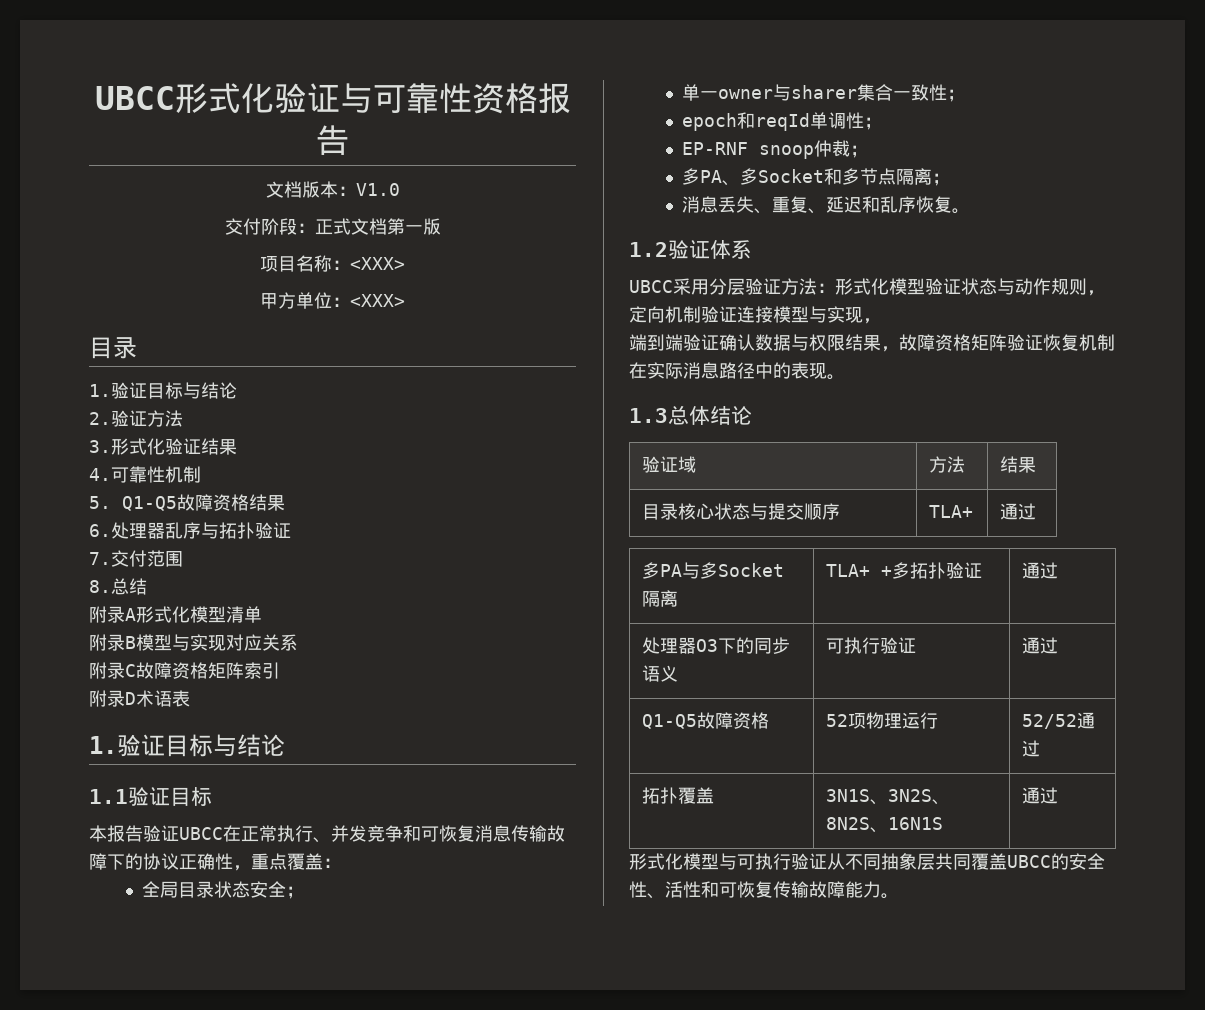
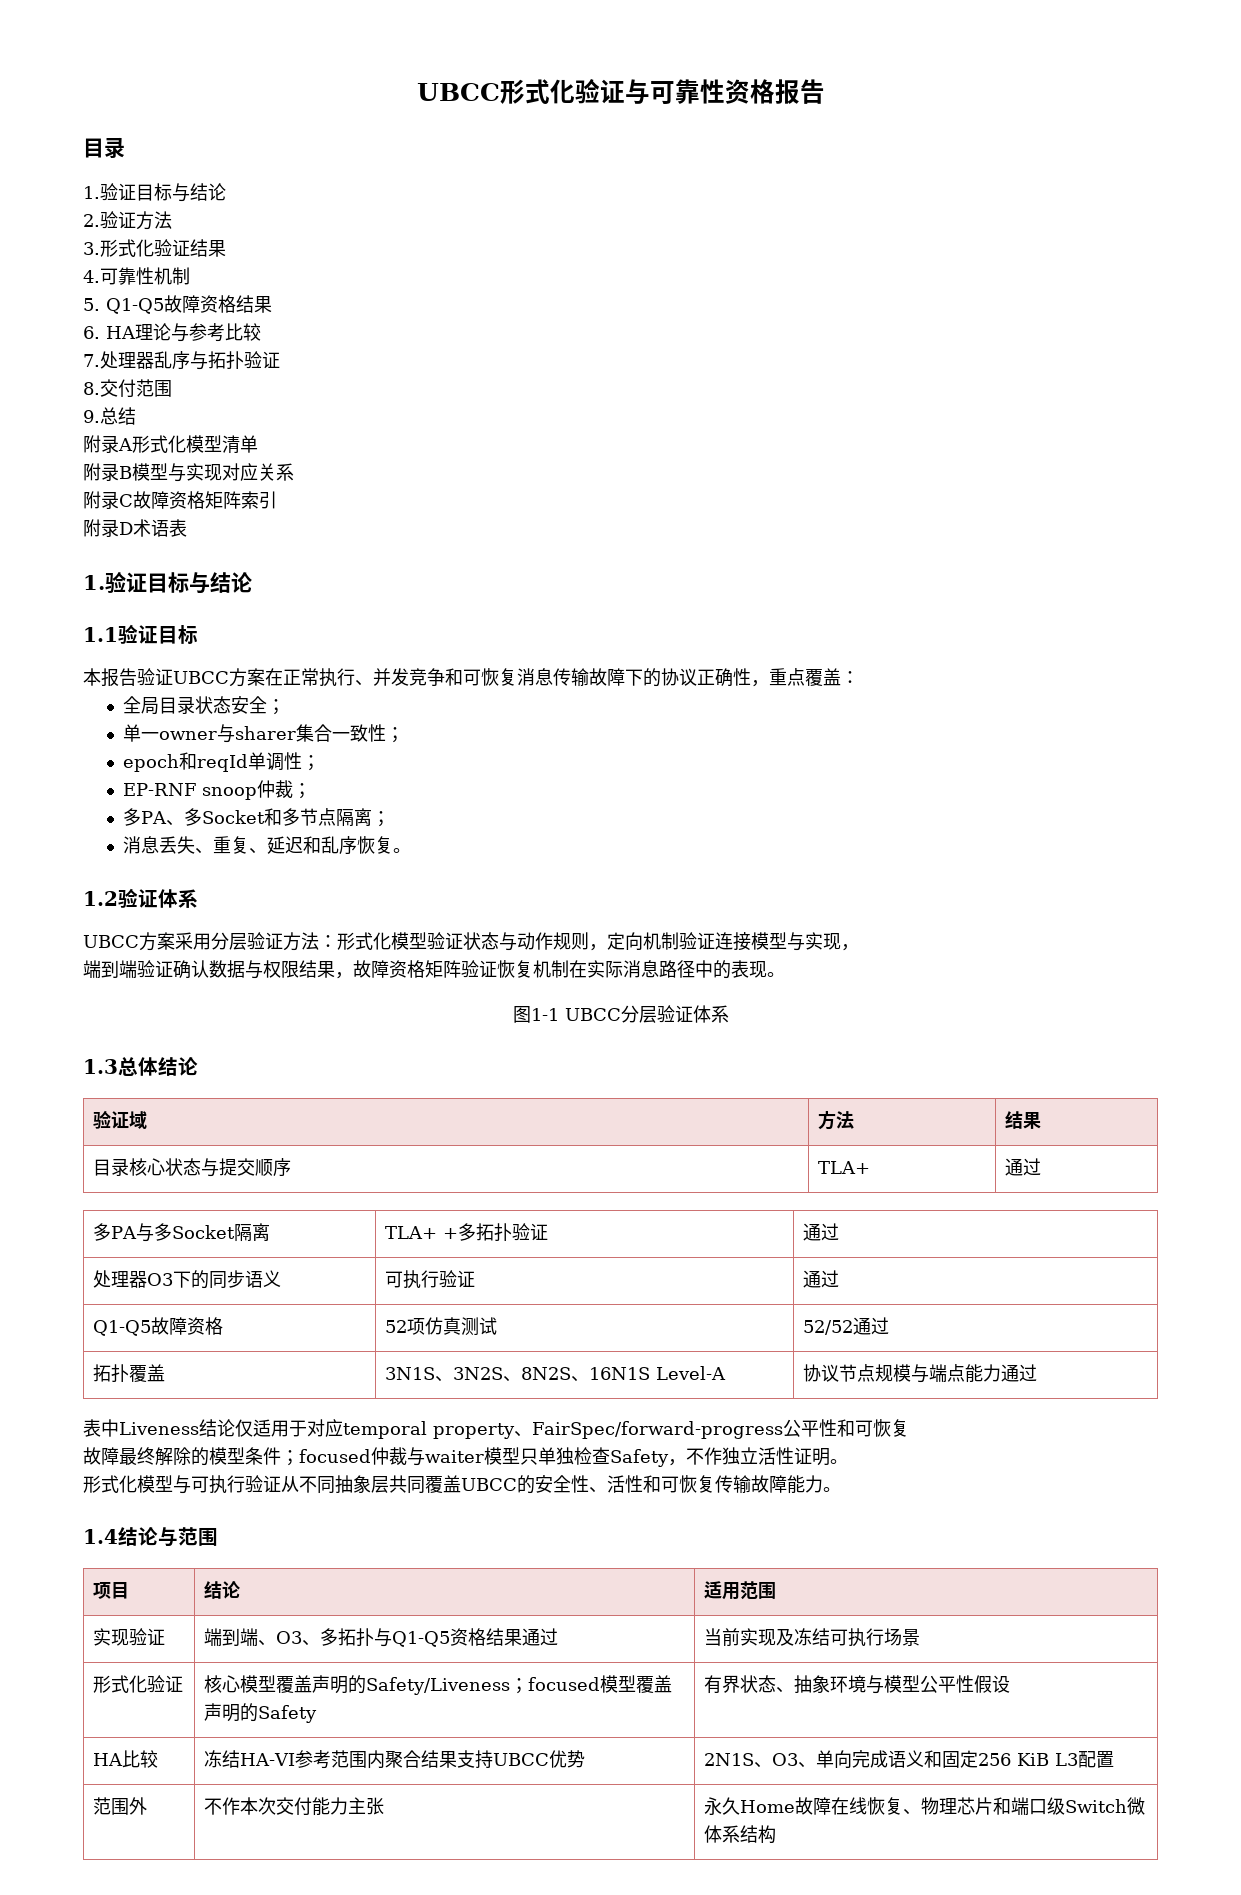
- 文档版本：V1.0
- 交付阶段：正式文档第一版
- 项目名称：<XXX>
- 甲方单位：<XXX>
- 6.处理器乱序与拓扑验证
+ 6. HA理论与参考比较
+ 7.处理器乱序与拓扑验证
- 7.交付范围
+ 8.交付范围
- 8.总结
+ 9.总结
- 本报告验证UBCC在正常执行、并发竞争和可恢复消息传输故障下的协议正确性，重点覆盖：
+ 本报告验证UBCC方案在正常执行、并发竞争和可恢复消息传输故障下的协议正确性，重点覆盖：
- UBCC采用分层验证方法：形式化模型验证状态与动作规则，定向机制验证连接模型与实现，
+ UBCC方案采用分层验证方法：形式化模型验证状态与动作规则，定向机制验证连接模型与实现，
+ 图1-1 UBCC分层验证体系
- Q1-Q5故障资格 | 52项物理运行 | 52/52通过
+ Q1-Q5故障资格 | 52项仿真测试 | 52/52通过
- 拓扑覆盖 | 3N1S、3N2S、8N2S、16N1S | 通过
+ 拓扑覆盖 | 3N1S、3N2S、8N2S、16N1S Level-A | 协议节点规模与端点能力通过
+ 表中Liveness结论仅适用于对应temporal property、FairSpec/forward-progress公平性和可恢复
+ 故障最终解除的模型条件；focused仲裁与waiter模型只单独检查Safety，不作独立活性证明。
+ 1.4结论与范围
+ 项目 | 结论 | 适用范围
+ 实现验证 | 端到端、O3、多拓扑与Q1-Q5资格结果通过 | 当前实现及冻结可执行场景
+ 形式化验证 | 核心模型覆盖声明的Safety/Liveness；focused模型覆盖声明的Safety | 有界状态、抽象环境与模型公平性假设
+ HA比较 | 冻结HA-VI参考范围内聚合结果支持UBCC优势 | 2N1S、O3、单向完成语义和固定256 KiB L3配置
+ 范围外 | 不作本次交付能力主张 | 永久Home故障在线恢复、物理芯片和端口级Switch微体系结构

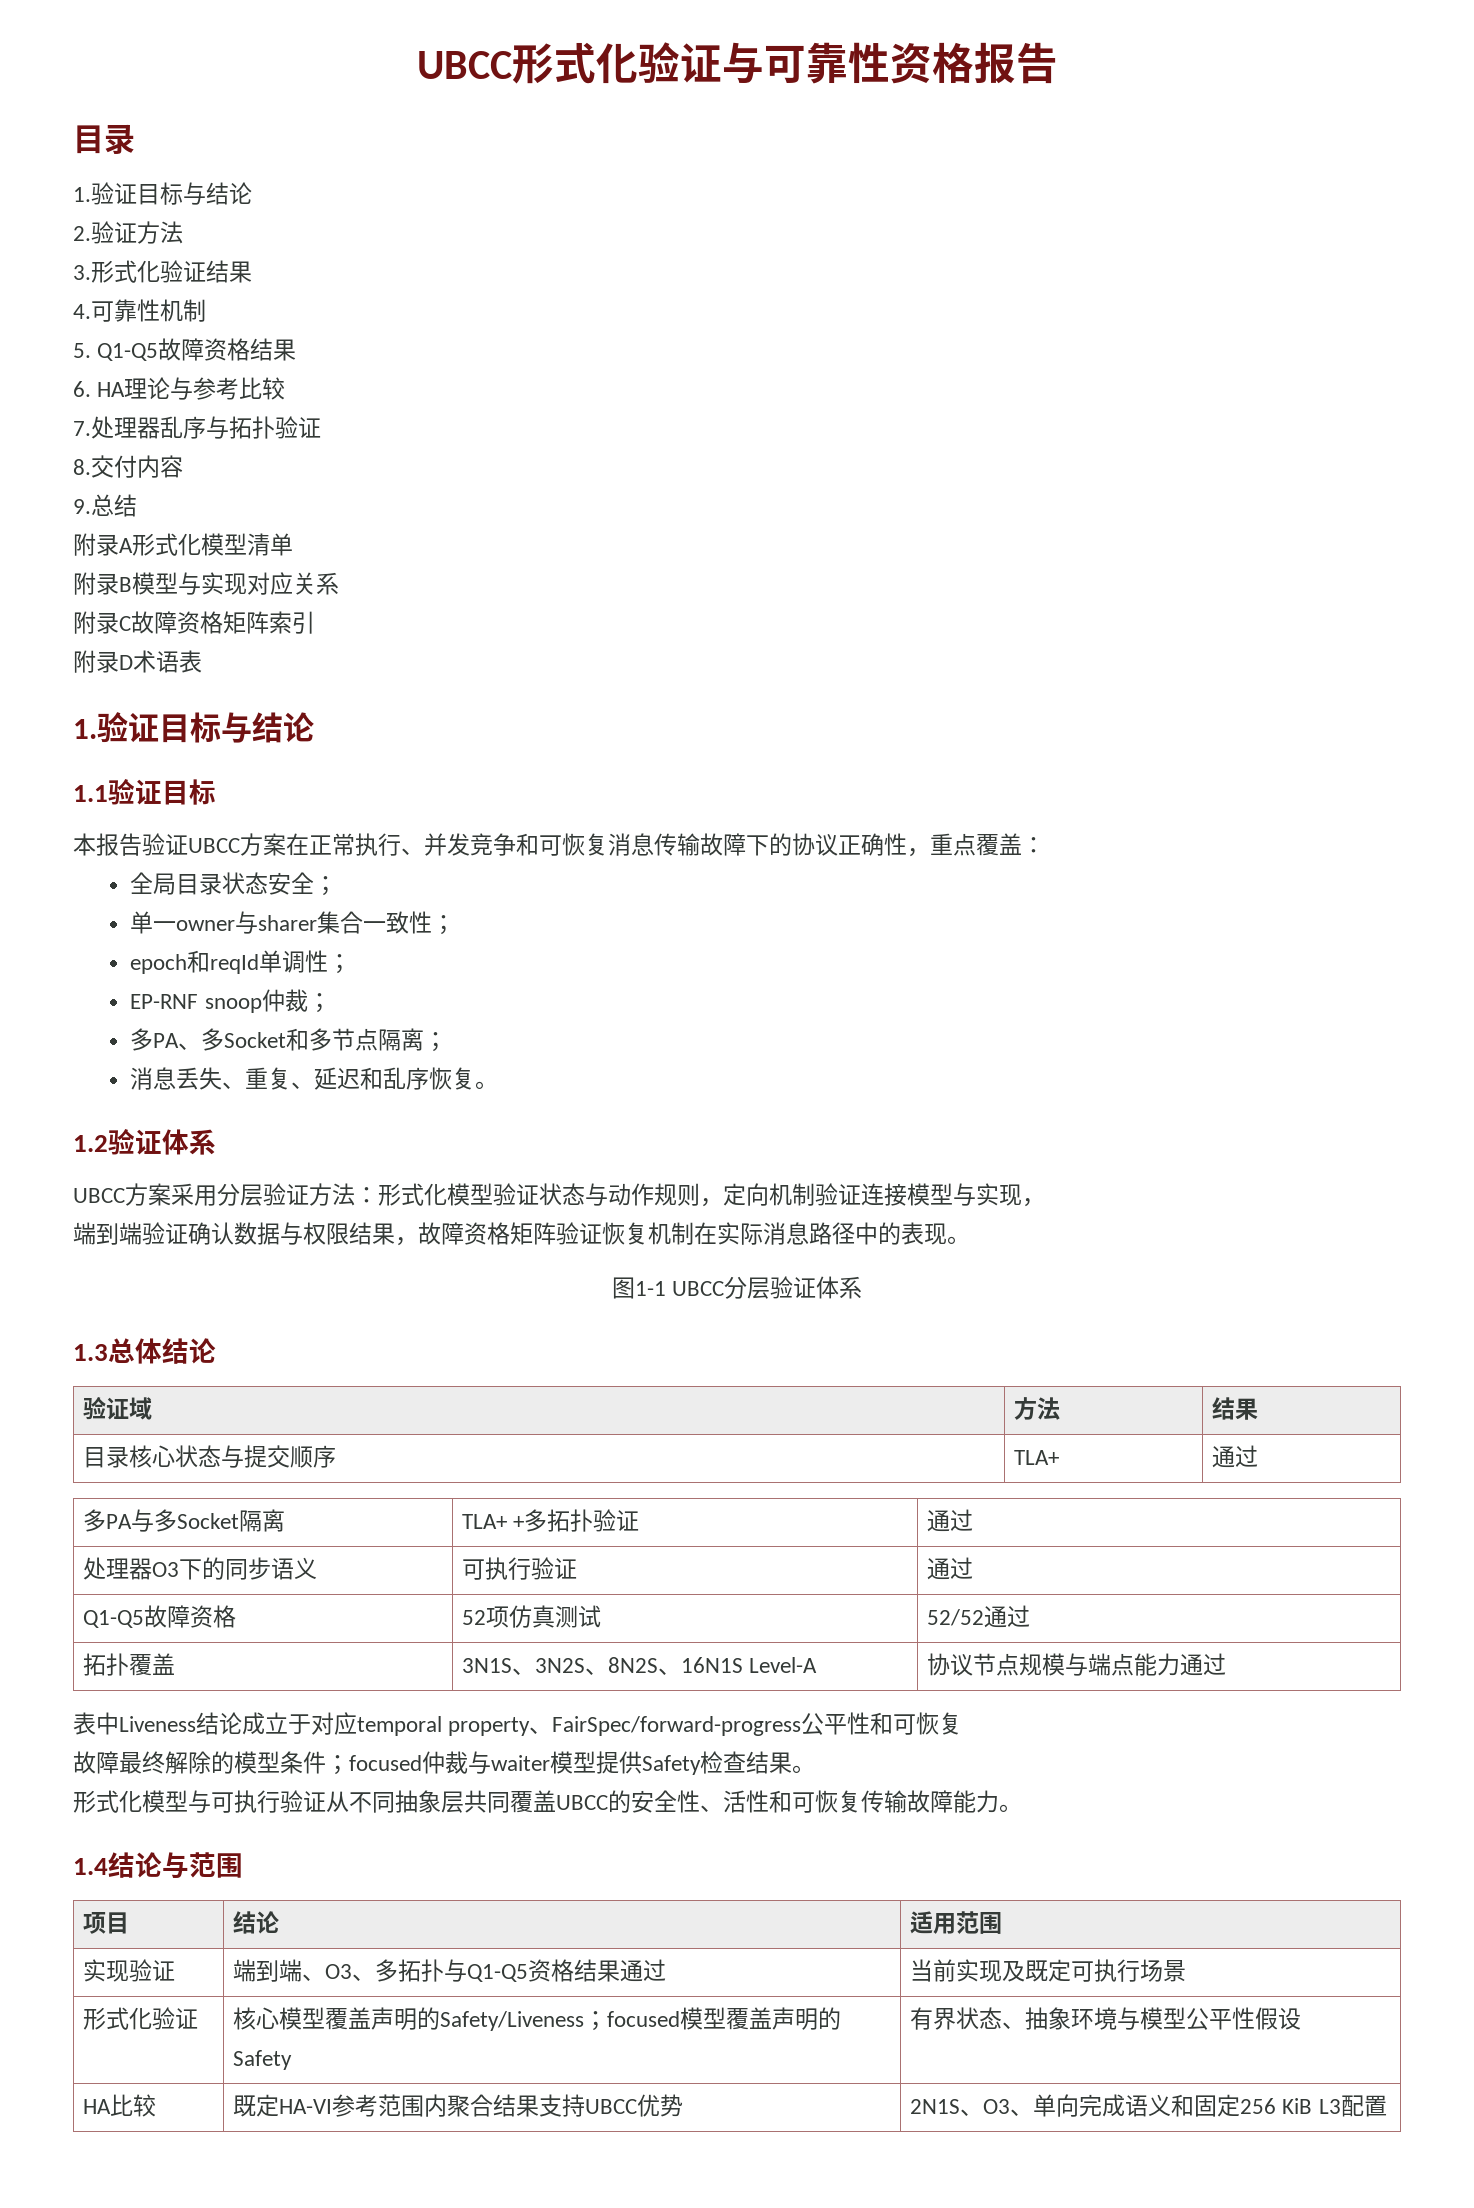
- 8.交付范围
+ 8.交付内容
- 表中Liveness结论仅适用于对应temporal property、FairSpec/forward-progress公平性和可恢复
+ 表中Liveness结论成立于对应temporal property、FairSpec/forward-progress公平性和可恢复
- 故障最终解除的模型条件；focused仲裁与waiter模型只单独检查Safety，不作独立活性证明。
+ 故障最终解除的模型条件；focused仲裁与waiter模型提供Safety检查结果。
- 实现验证 | 端到端、O3、多拓扑与Q1-Q5资格结果通过 | 当前实现及冻结可执行场景
+ 实现验证 | 端到端、O3、多拓扑与Q1-Q5资格结果通过 | 当前实现及既定可执行场景
- HA比较 | 冻结HA-VI参考范围内聚合结果支持UBCC优势 | 2N1S、O3、单向完成语义和固定256 KiB L3配置
+ HA比较 | 既定HA-VI参考范围内聚合结果支持UBCC优势 | 2N1S、O3、单向完成语义和固定256 KiB L3配置
- 范围外 | 不作本次交付能力主张 | 永久Home故障在线恢复、物理芯片和端口级Switch微体系结构

